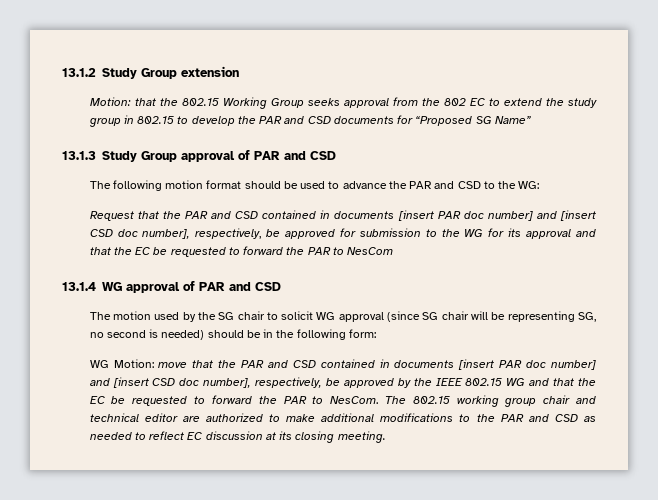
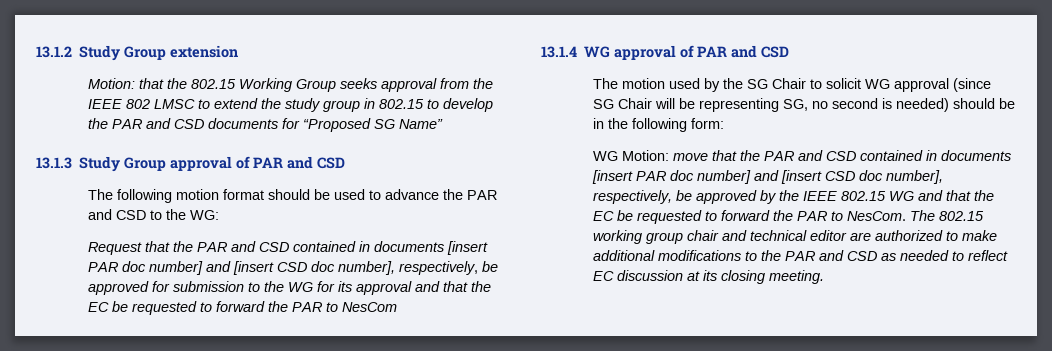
- Motion: that the 802.15 Working Group seeks approval from the 802 EC to extend the study group in 802.15 to develop the PAR and CSD documents for “Proposed SG Name”
+ Motion: that the 802.15 Working Group seeks approval from the IEEE 802 LMSC to extend the study group in 802.15 to develop the PAR and CSD documents for “Proposed SG Name”
- The motion used by the SG chair to solicit WG approval (since SG chair will be representing SG, no second is needed) should be in the following form:
+ The motion used by the SG Chair to solicit WG approval (since SG Chair will be representing SG, no second is needed) should be in the following form:

